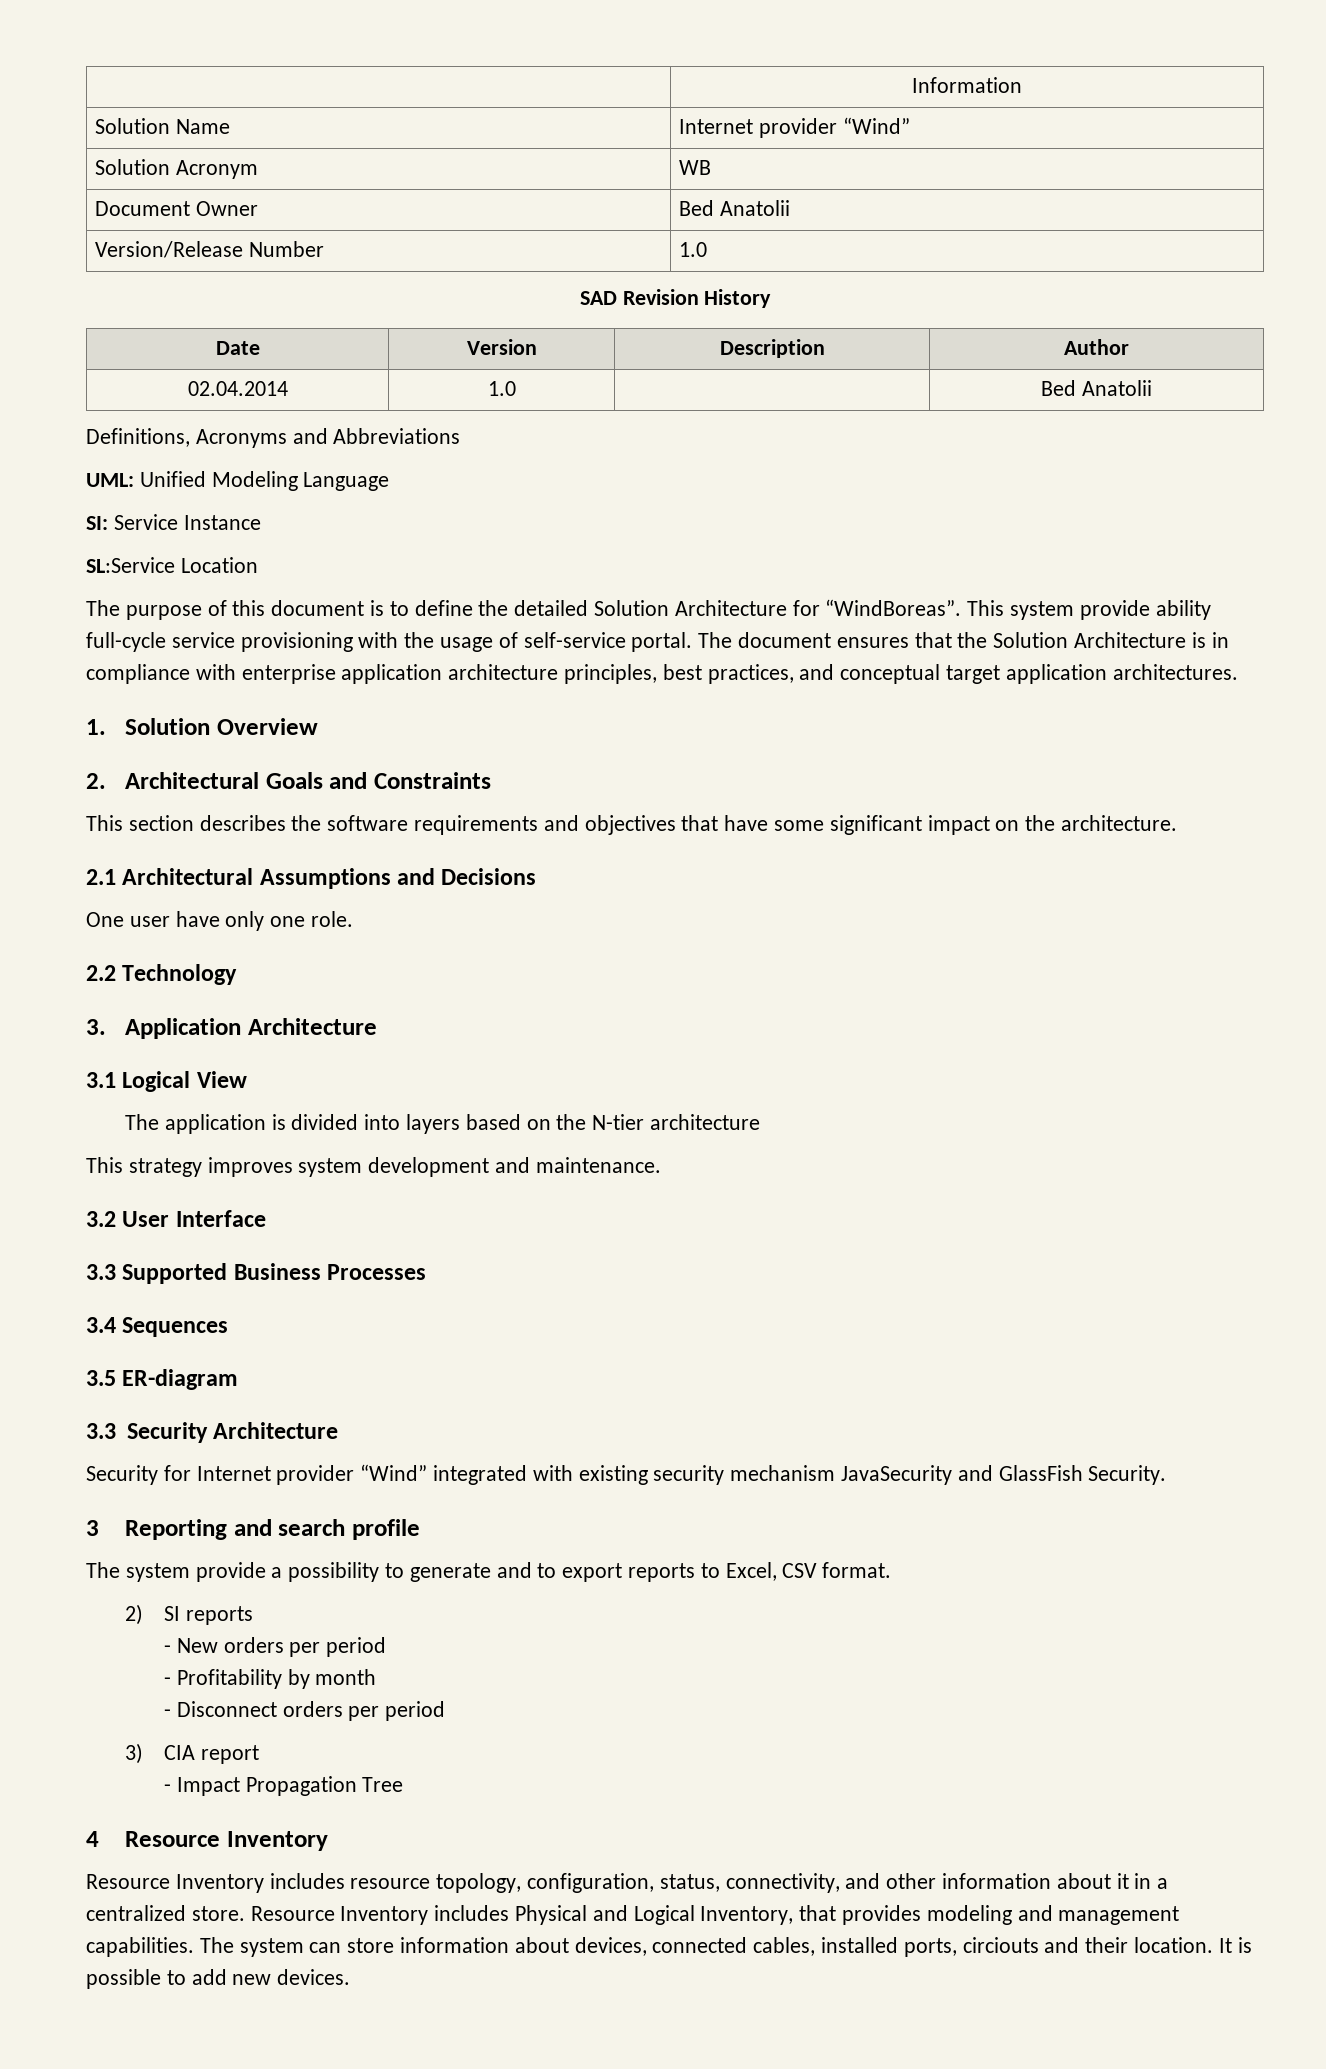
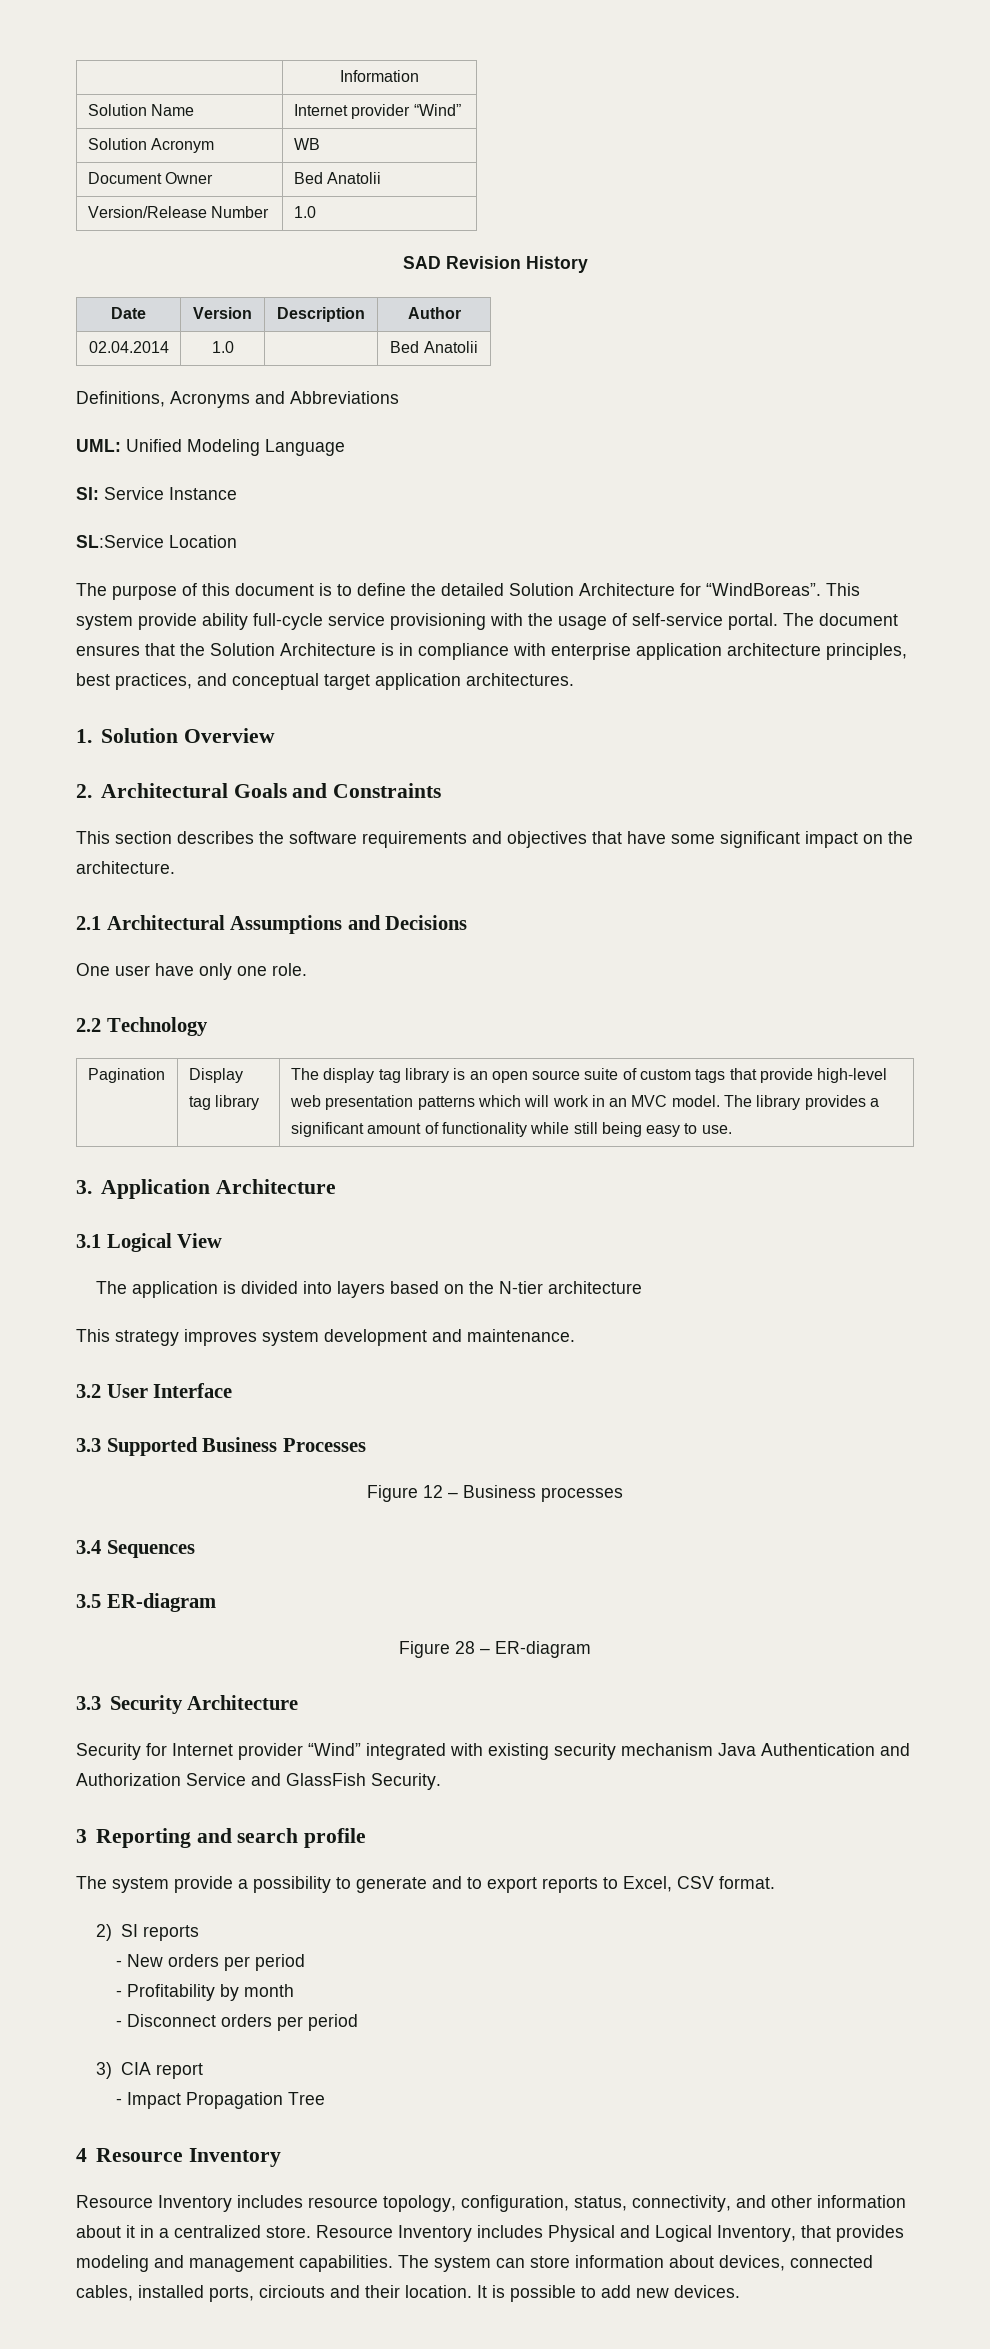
+ Pagination | Display tag library | The display tag library is an open source suite of custom tags that provide high-level web presentation patterns which will work in an MVC model. The library provides a significant amount of functionality while still being easy to use.
+ Figure 12 – Business processes
+ Figure 28 – ER-diagram
- Security for Internet provider “Wind” integrated with existing security mechanism JavaSecurity and GlassFish Security.
+ Security for Internet provider “Wind” integrated with existing security mechanism Java Authentication and Authorization Service and GlassFish Security.

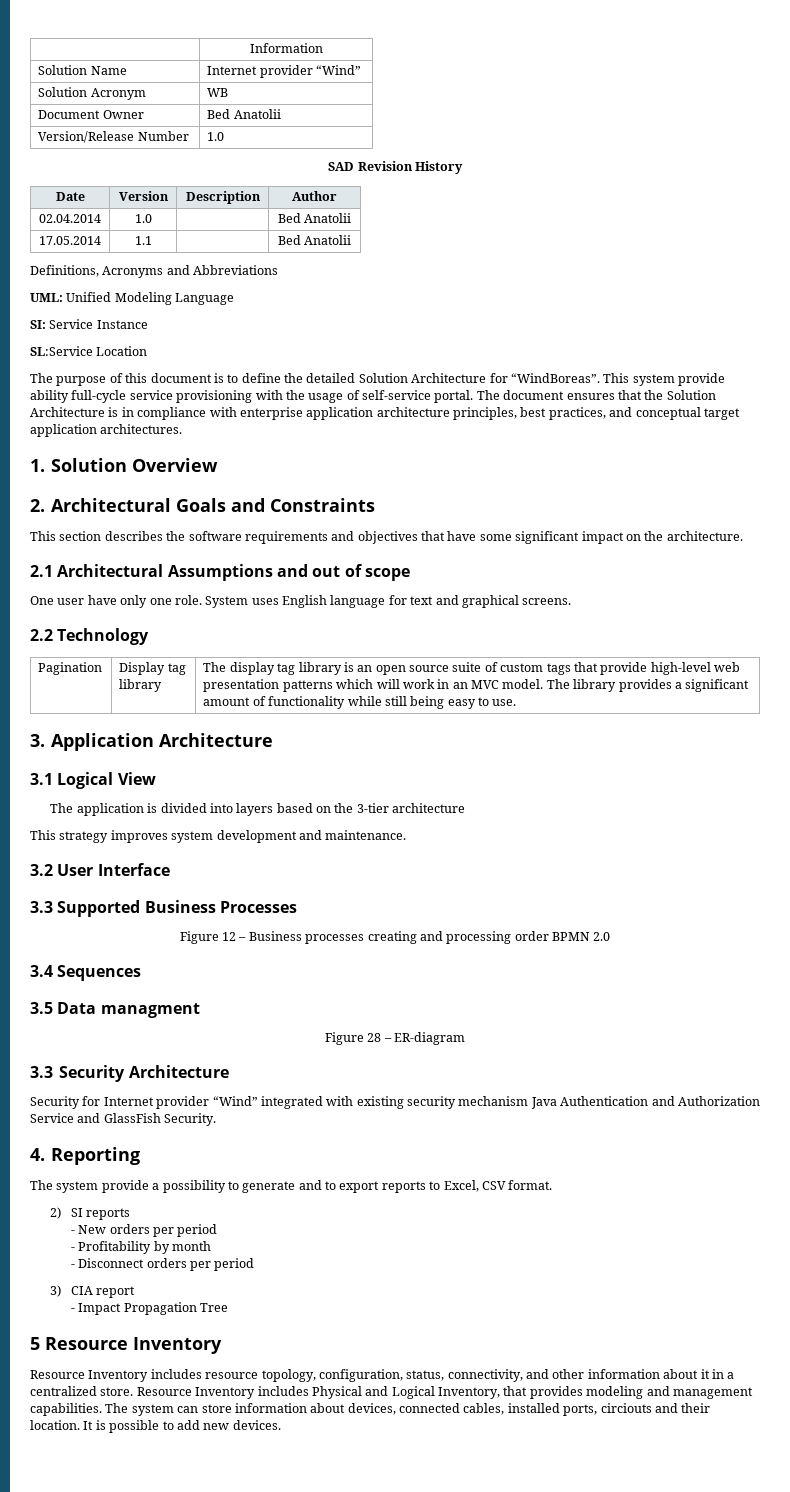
+ 17.05.2014 | 1.1 | | Bed Anatolii
- 2.1 Architectural Assumptions and Decisions
+ 2.1 Architectural Assumptions and out of scope
+ System uses English language for text and graphical screens.
- The application is divided into layers based on the N-tier architecture
+ The application is divided into layers based on the 3-tier architecture
- Figure 12 – Business processes
+ Figure 12 – Business processes creating and processing order BPMN 2.0
- 3.5 ER-diagram
+ 3.5 Data managment
- 3 Reporting and search profile
+ 4. Reporting
- 4 Resource Inventory
+ 5 Resource Inventory

